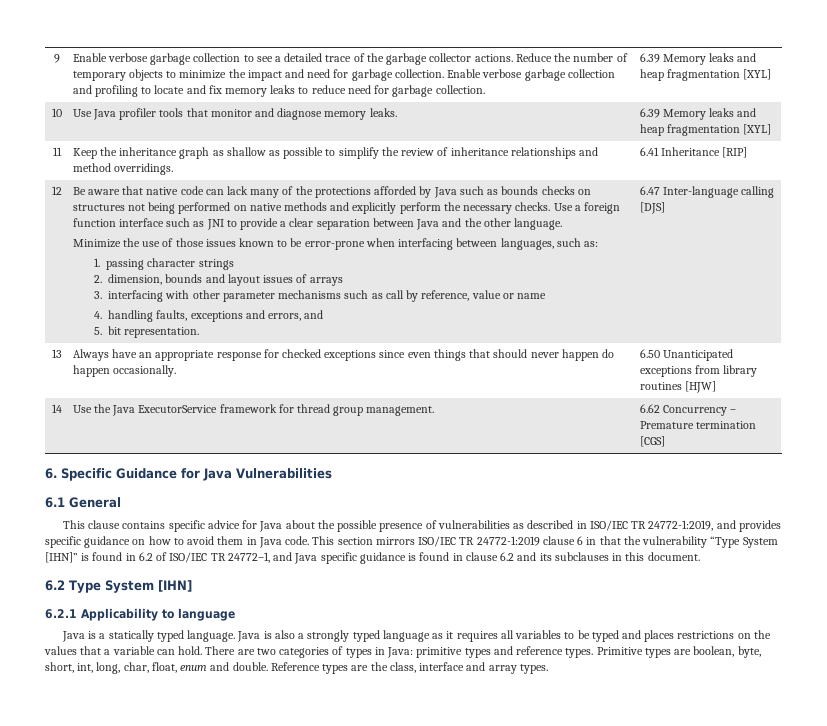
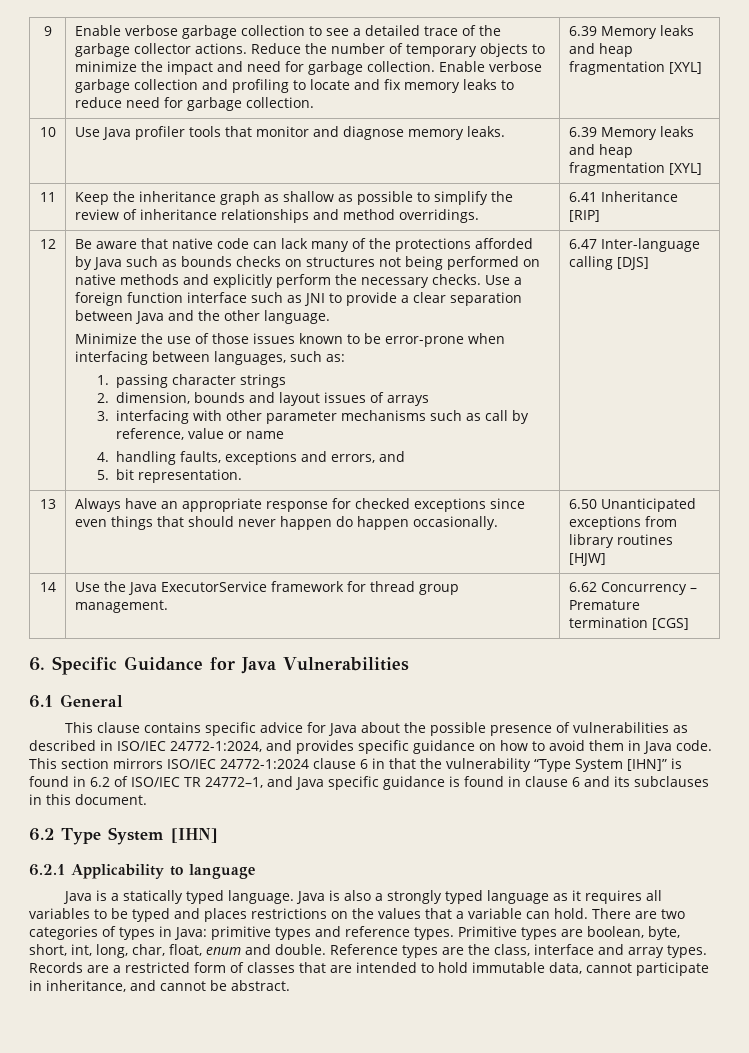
- This clause contains specific advice for Java about the possible presence of vulnerabilities as described in ISO/IEC TR 24772-1:2019, and provides specific guidance on how to avoid them in Java code.
+ This clause contains specific advice for Java about the possible presence of vulnerabilities as described in ISO/IEC 24772-1:2024, and provides specific guidance on how to avoid them in Java code.
- This section mirrors ISO/IEC TR 24772-1:2019 clause 6 in that the vulnerability “Type System [IHN]” is found in 6.2 of ISO/IEC TR 24772–1, and Java specific guidance is found in clause 6.2 and its subclauses in this document.
+ This section mirrors ISO/IEC 24772-1:2024 clause 6 in that the vulnerability “Type System [IHN]” is found in 6.2 of ISO/IEC TR 24772–1, and Java specific guidance is found in clause 6 and its subclauses in this document.
+ Records are a restricted form of classes that are intended to hold immutable data, cannot participate in inheritance, and cannot be abstract.

